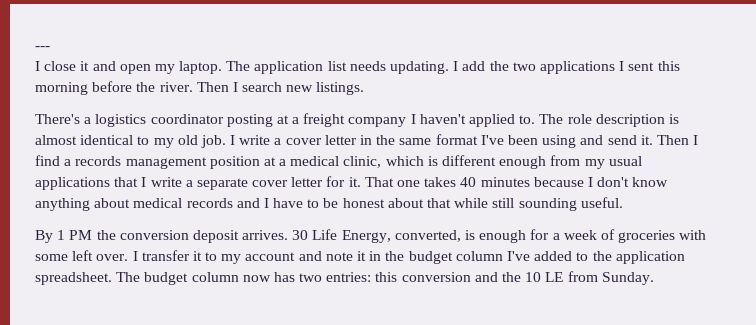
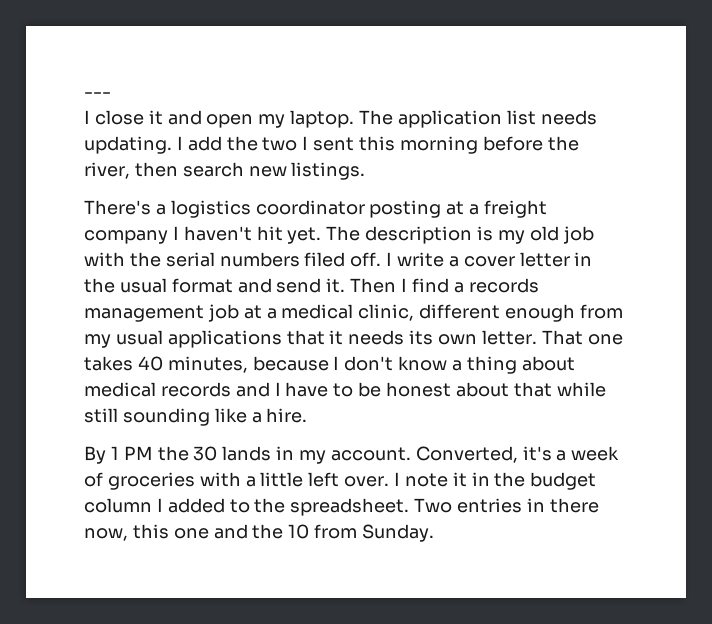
- I add the two applications I sent this morning before the river. Then I search new listings.
+ I add the two I sent this morning before the river, then search new listings.
- There's a logistics coordinator posting at a freight company I haven't applied to. The role description is almost identical to my old job.
+ There's a logistics coordinator posting at a freight company I haven't hit yet. The description is my old job with the serial numbers filed off.
- I write a cover letter in the same format I've been using and send it.
+ I write a cover letter in the usual format and send it.
- Then I find a records management position at a medical clinic, which is different enough from my usual applications that I write a separate cover letter for it.
+ Then I find a records management job at a medical clinic, different enough from my usual applications that it needs its own letter.
- That one takes 40 minutes because I don't know anything about medical records and I have to be honest about that while still sounding useful.
+ That one takes 40 minutes, because I don't know a thing about medical records and I have to be honest about that while still sounding like a hire.
- By 1 PM the conversion deposit arrives. 30 Life Energy, converted, is enough for a week of groceries with some left over.
+ By 1 PM the 30 lands in my account. Converted, it's a week of groceries with a little left over.
- I transfer it to my account and note it in the budget column I've added to the application spreadsheet. The budget column now has two entries: this conversion and the 10 LE from Sunday.
+ I note it in the budget column I added to the spreadsheet. Two entries in there now, this one and the 10 from Sunday.

